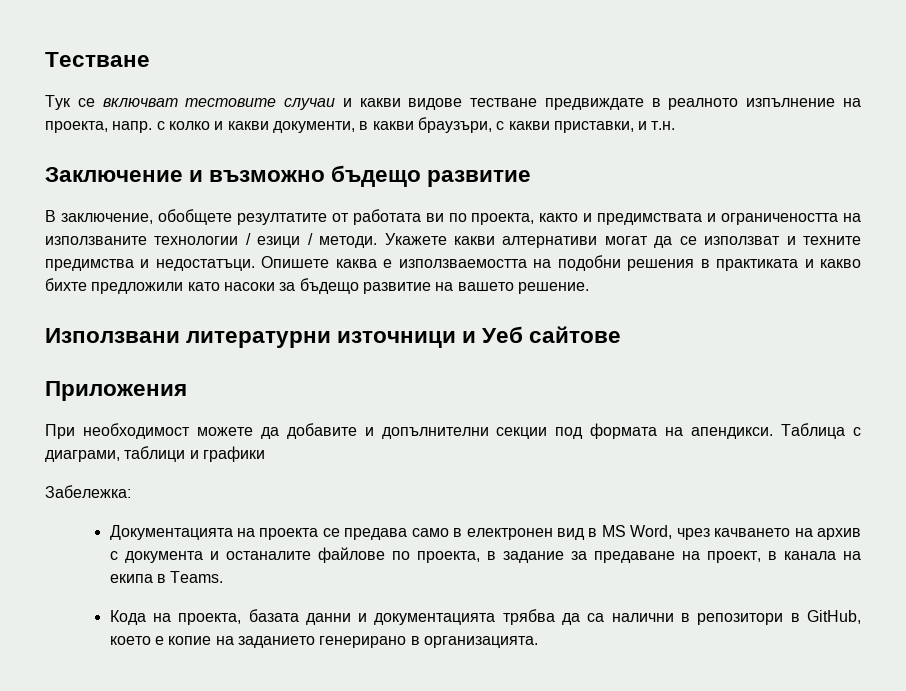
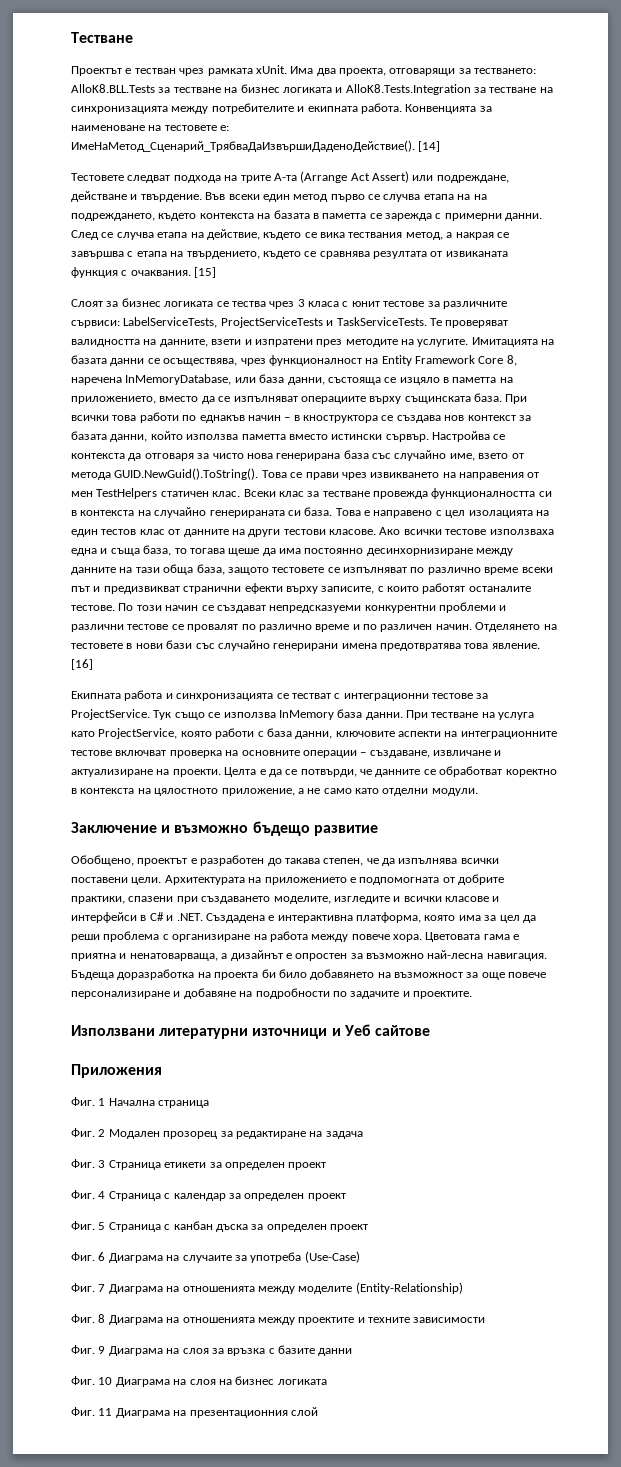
- Тук се включват тестовите случаи и какви видове тестване предвиждате в реалното изпълнение на проекта, напр. с колко и какви документи, в какви браузъри, с какви приставки, и т.н.
+ Проектът е тестван чрез рамката xUnit. Има два проекта, отговарящи за тестването: AlloK8.BLL.Tests за тестване на бизнес логиката и AlloK8.Tests.Integration за тестване на синхронизацията между потребителите и екипната работа. Конвенцията за наименоване на тестовете е: ИмеНаМетод_Сценарий_ТрябваДаИзвършиДаденоДействие(). [14]
+ Тестовете следват подхода на трите А-та (Arrange Act Assert) или подреждане, действане и твърдение. Във всеки един метод първо се случва етапа на на подреждането, където контекста на базата в паметта се зарежда с примерни данни. След се случва етапа на действие, където се вика тествания метод, а накрая се завършва с етапа на твърдението, където се сравнява резултата от извиканата функция с очаквания. [15]
+ Слоят за бизнес логиката се тества чрез 3 класа с юнит тестове за различните сървиси: LabelServiceTests, ProjectServiceTests и TaskServiceTests. Те проверяват валидността на данните, взети и изпратени през методите на услугите. Имитацията на базата данни се осъществява, чрез функционалност на Entity Framework Core 8, наречена InMemoryDatabase, или база данни, състояща се изцяло в паметта на приложението, вместо да се изпълняват операциите върху същинската база. При всички това работи по еднакъв начин – в кноструктора се създава нов контекст за базата данни, който използва паметта вместо истински сървър. Настройва се контекста да отговаря за чисто нова генерирана база със случайно име, взето от метода GUID.NewGuid().ToString(). Това се прави чрез извикването на направения от мен TestHelpers статичен клас. Всеки клас за тестване провежда функционалността си в контекста на случайно генерираната си база. Това е направено с цел изолацията на един тестов клас от данните на други тестови класове. Ако всички тестове използваха една и съща база, то тогава щеше да има постоянно десинхорнизиране между данните на тази обща база, защото тестовете се изпълняват по различно време всеки път и предизвикват странични ефекти върху записите, с които работят останалите тестове. По този начин се създават непредсказуеми конкурентни проблеми и различни тестове се провалят по различно време и по различен начин. Отделянето на тестовете в нови бази със случайно генерирани имена предотвратява това явление. [16]
+ Екипната работа и синхронизацията се тестват с интеграционни тестове за ProjectService. Тук също се използва InMemory база данни. При тестване на услуга като ProjectService, която работи с база данни, ключовите аспекти на интеграционните тестове включват проверка на основните операции – създаване, извличане и актуализиране на проекти. Целта е да се потвърди, че данните се обработват коректно в контекста на цялостното приложение, а не само като отделни модули.
- В заключение, обобщете резултатите от работата ви по проекта, както и предимствата и ограничеността на използваните технологии / езици / методи. Укажете какви алтернативи могат да се използват и техните предимства и недостатъци. Опишете каква е използваемостта на подобни решения в практиката и какво бихте предложили като насоки за бъдещо развитие на вашето решение.
+ Обобщено, проектът е разработен до такава степен, че да изпълнява всички поставени цели. Архитектурата на приложението е подпомогната от добрите практики, спазени при създаването моделите, изгледите и всички класове и интерфейси в C# и .NET. Създадена е интерактивна платформа, която има за цел да реши проблема с организиране на работа между повече хора. Цветовата гама е приятна и ненатоварваща, а дизайнът е опростен за възможно най-лесна навигация. Бъдеща доразработка на проекта би било добавянето на възможност за още повече персонализиране и добавяне на подробности по задачите и проектите.
- При необходимост можете да добавите и допълнителни секции под формата на апендикси. Таблица с диаграми, таблици и графики
- Забележка:
- Документацията на проекта се предава само в електронен вид в MS Word, чрез качването на архив с документа и останалите файлове по проекта, в задание за предаване на проект, в канала на екипа в Teams.
- Кода на проекта, базата данни и документацията трябва да са налични в репозитори в GitHub, което е копие на заданието генерирано в организацията.
+ Фиг. 1 Начална страница
+ Фиг. 2 Модален прозорец за редактиране на задача
+ Фиг. 3 Страница етикети за определен проект
+ Фиг. 4 Страница с календар за определен проект
+ Фиг. 5 Страница с канбан дъска за определен проект
+ Фиг. 6 Диаграма на случаите за употреба (Use-Case)
+ Фиг. 7 Диаграма на отношенията между моделите (Entity-Relationship)
+ Фиг. 8 Диаграма на отношенията между проектите и техните зависимости
+ Фиг. 9 Диаграма на слоя за връзка с базите данни
+ Фиг. 10 Диаграма на слоя на бизнес логиката
+ Фиг. 11 Диаграма на презентационния слой

